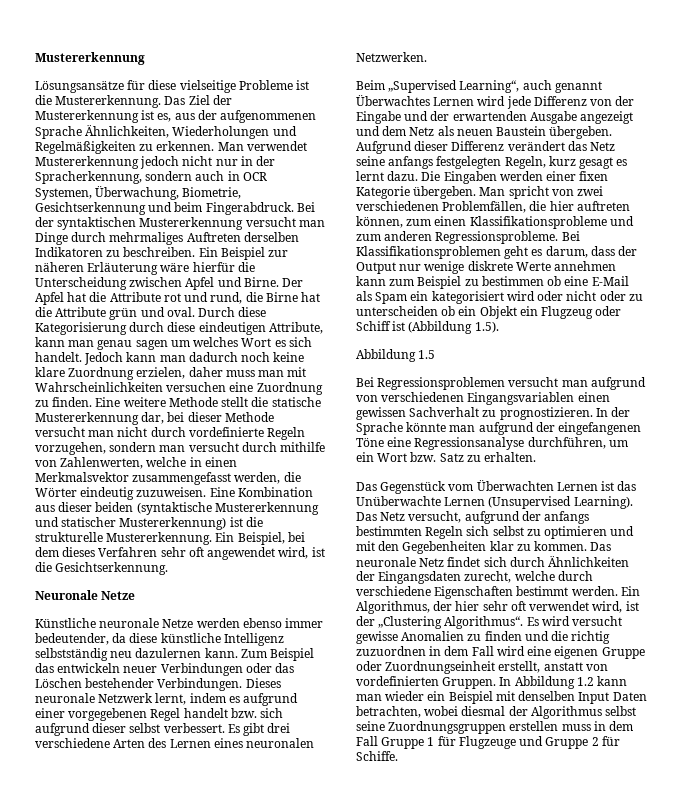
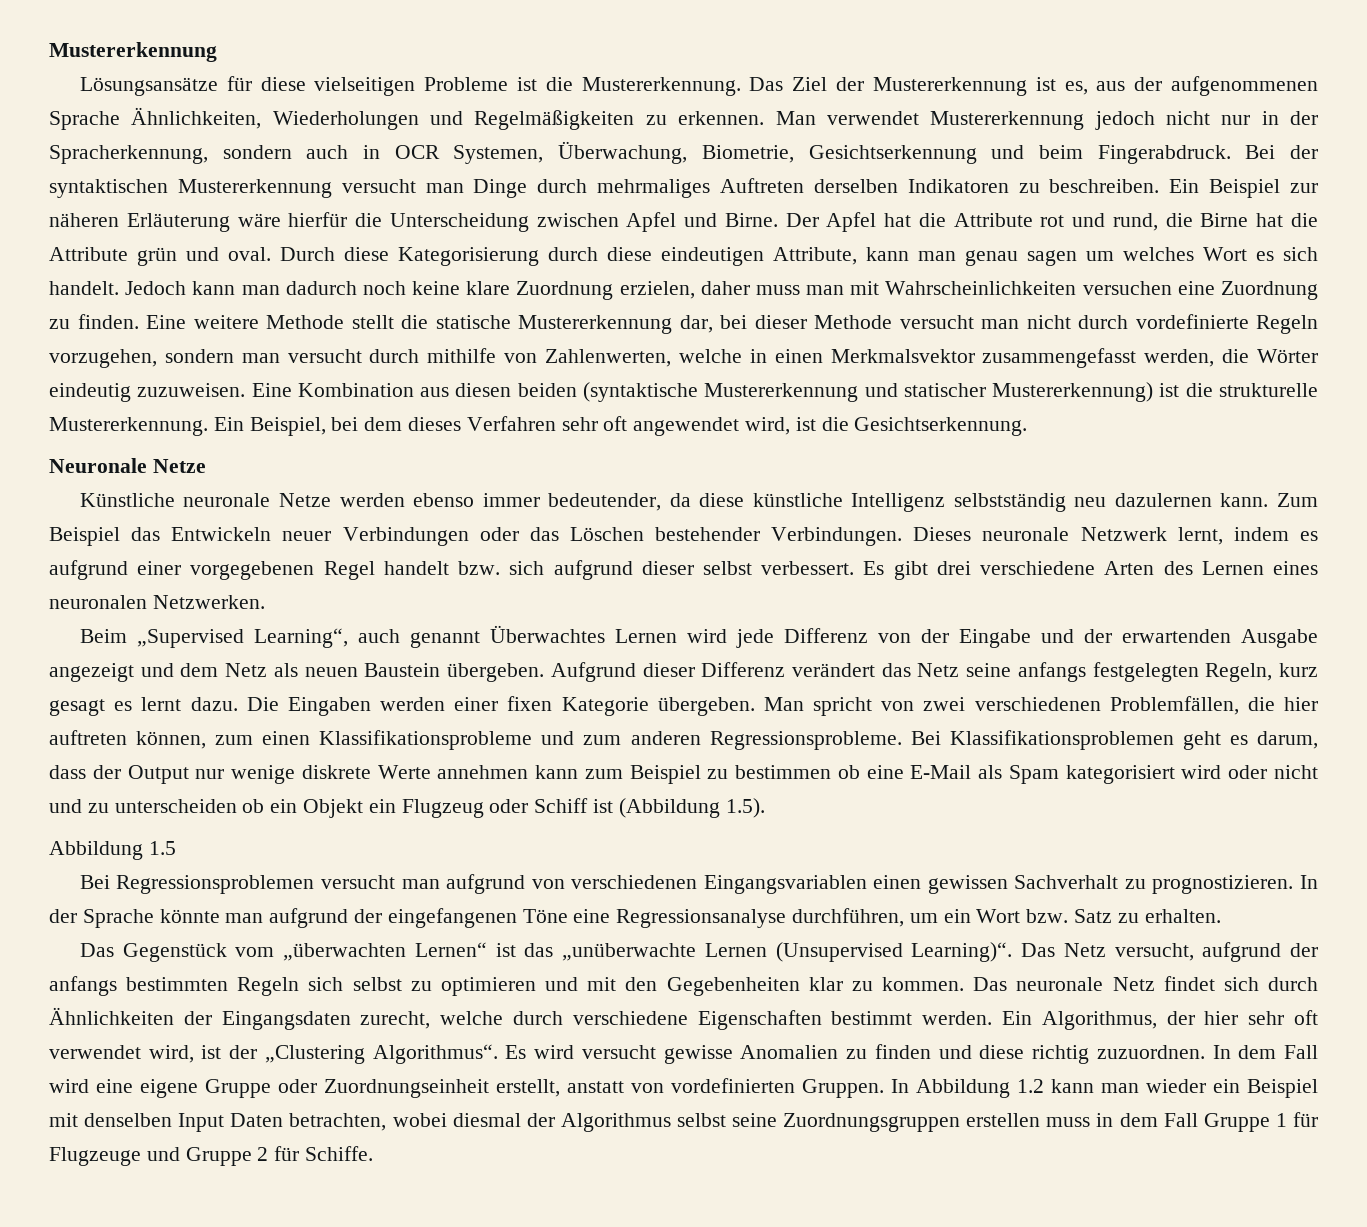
- Lösungsansätze für diese vielseitige Probleme ist die Mustererkennung.
+ Lösungsansätze für diese vielseitigen Probleme ist die Mustererkennung.
- Eine Kombination aus dieser beiden (syntaktische Mustererkennung und statischer Mustererkennung) ist die strukturelle Mustererkennung.
+ Eine Kombination aus diesen beiden (syntaktische Mustererkennung und statischer Mustererkennung) ist die strukturelle Mustererkennung.
- Zum Beispiel das entwickeln neuer Verbindungen oder das Löschen bestehender Verbindungen.
+ Zum Beispiel das Entwickeln neuer Verbindungen oder das Löschen bestehender Verbindungen.
- Bei Klassifikationsproblemen geht es darum, dass der Output nur wenige diskrete Werte annehmen kann zum Beispiel zu bestimmen ob eine E-Mail als Spam ein kategorisiert wird oder nicht oder zu unterscheiden ob ein Objekt ein Flugzeug oder Schiff ist (Abbildung 1.5).
+ Bei Klassifikationsproblemen geht es darum, dass der Output nur wenige diskrete Werte annehmen kann zum Beispiel zu bestimmen ob eine E-Mail als Spam kategorisiert wird oder nicht und zu unterscheiden ob ein Objekt ein Flugzeug oder Schiff ist (Abbildung 1.5).
- Das Gegenstück vom Überwachten Lernen ist das Unüberwachte Lernen (Unsupervised Learning).
+ Das Gegenstück vom „überwachten Lernen“ ist das „unüberwachte Lernen (Unsupervised Learning)“.
- Es wird versucht gewisse Anomalien zu finden und die richtig zuzuordnen in dem Fall wird eine eigenen Gruppe oder Zuordnungseinheit erstellt, anstatt von vordefinierten Gruppen.
+ Es wird versucht gewisse Anomalien zu finden und diese richtig zuzuordnen. In dem Fall wird eine eigene Gruppe oder Zuordnungseinheit erstellt, anstatt von vordefinierten Gruppen.

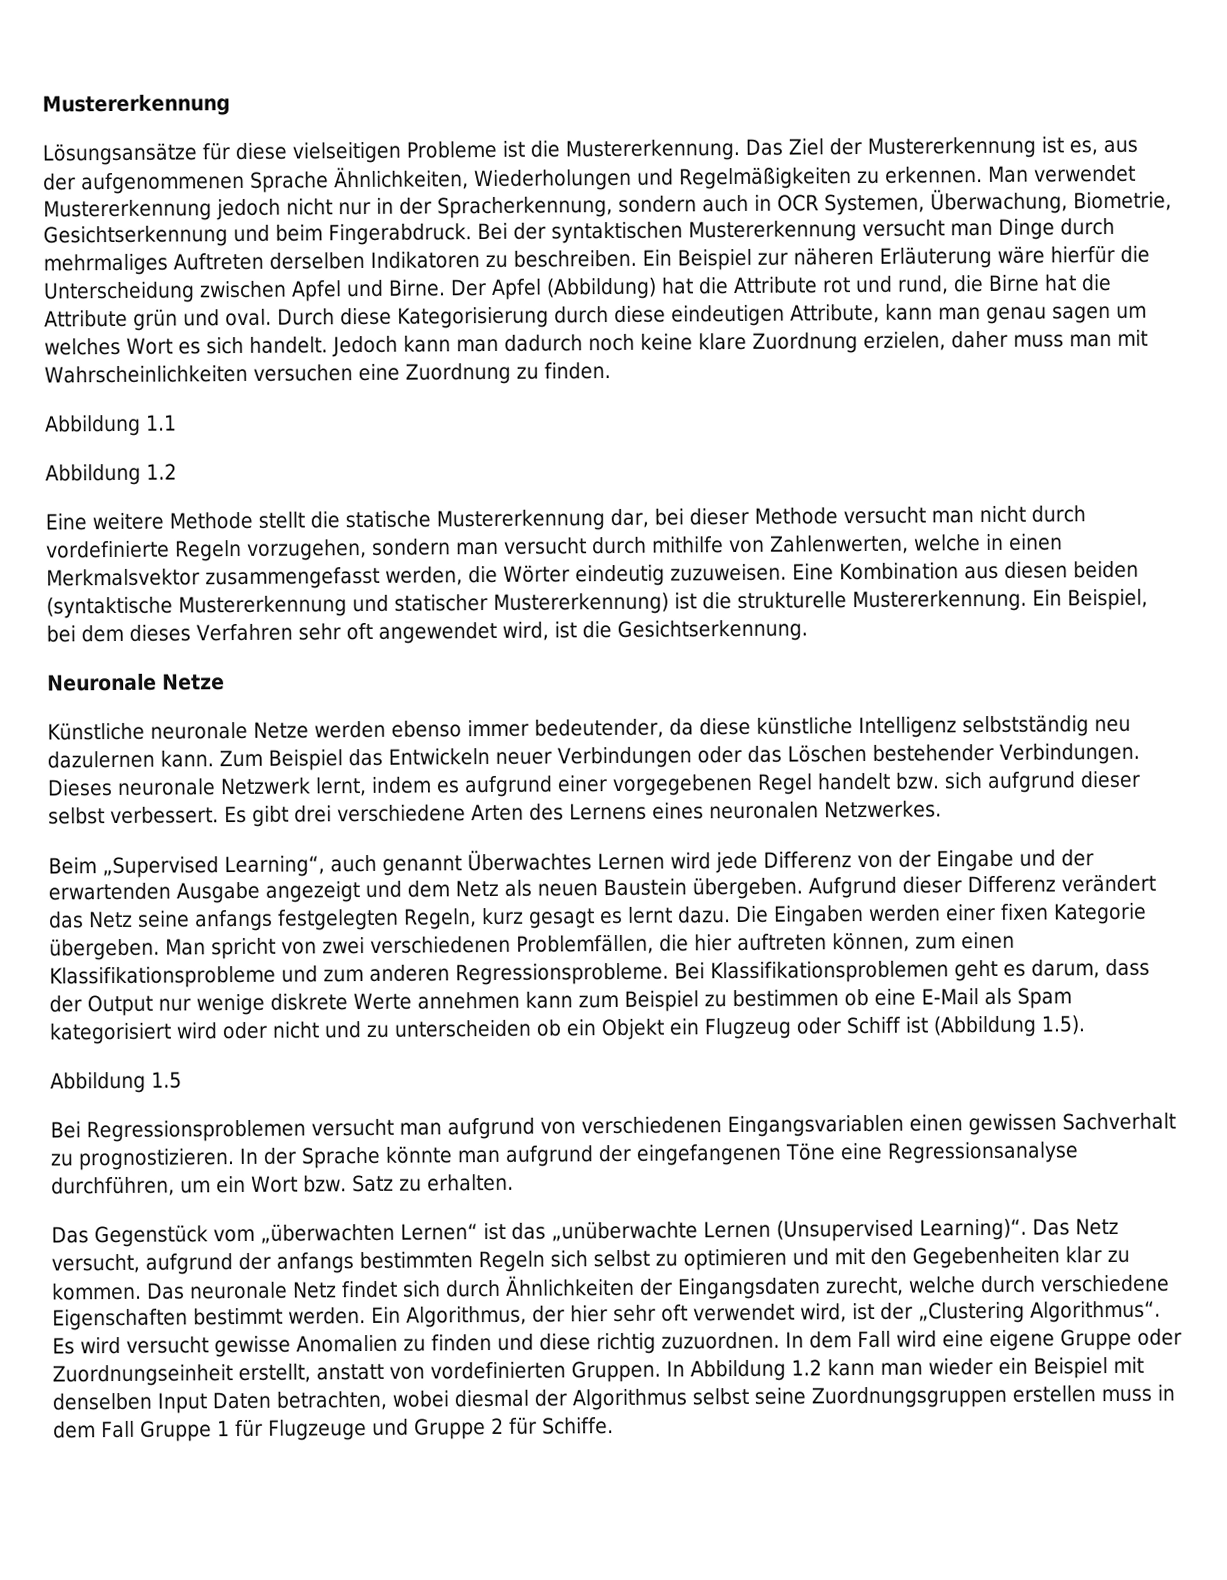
- Der Apfel hat die Attribute rot und rund, die Birne hat die Attribute grün und oval.
+ Der Apfel (Abbildung) hat die Attribute rot und rund, die Birne hat die Attribute grün und oval.
- Jedoch kann man dadurch noch keine klare Zuordnung erzielen, daher muss man mit Wahrscheinlichkeiten versuchen eine Zuordnung zu finden. Eine weitere Methode stellt die statische Mustererkennung dar, bei dieser Methode versucht man nicht durch vordefinierte Regeln vorzugehen, sondern man versucht durch mithilfe von Zahlenwerten, welche in einen Merkmalsvektor zusammengefasst werden, die Wörter eindeutig zuzuweisen.
+ Jedoch kann man dadurch noch keine klare Zuordnung erzielen, daher muss man mit Wahrscheinlichkeiten versuchen eine Zuordnung zu finden.
+ Abbildung 1.1
+ Abbildung 1.2
+ Eine weitere Methode stellt die statische Mustererkennung dar, bei dieser Methode versucht man nicht durch vordefinierte Regeln vorzugehen, sondern man versucht durch mithilfe von Zahlenwerten, welche in einen Merkmalsvektor zusammengefasst werden, die Wörter eindeutig zuzuweisen.
- Es gibt drei verschiedene Arten des Lernen eines neuronalen Netzwerken.
+ Es gibt drei verschiedene Arten des Lernens eines neuronalen Netzwerkes.

